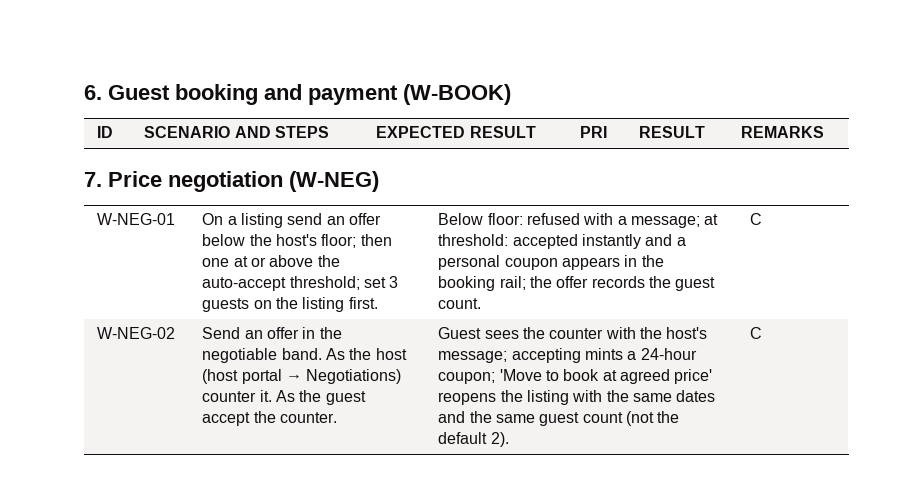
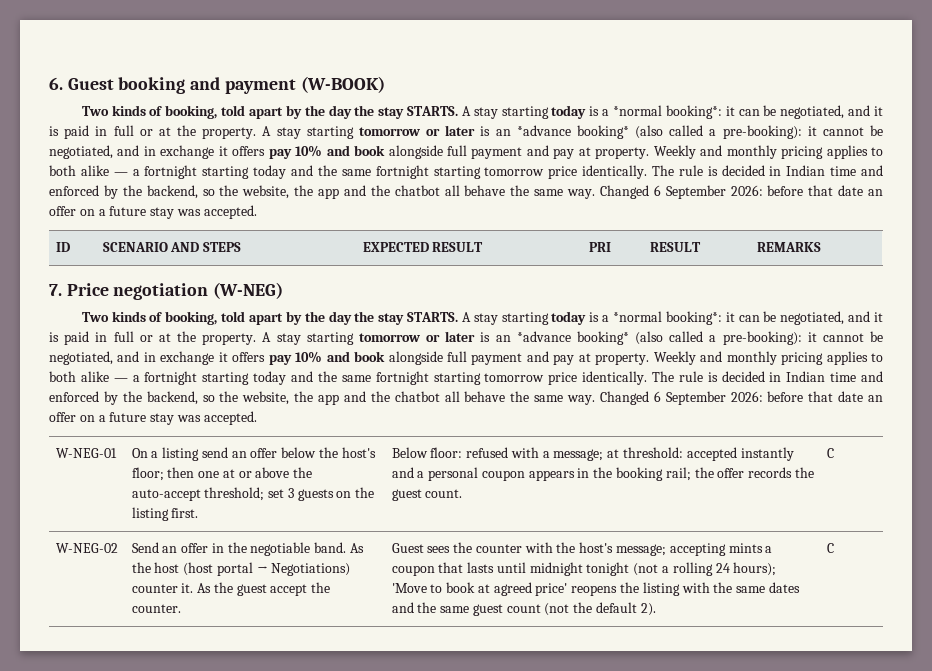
  6. Guest booking and payment (W-BOOK)
+ Two kinds of booking, told apart by the day the stay STARTS. A stay starting today is a *normal booking*: it can be negotiated, and it is paid in full or at the property. A stay starting tomorrow or later is an *advance booking* (also called a pre-booking): it cannot be negotiated, and in exchange it offers pay 10% and book alongside full payment and pay at property. Weekly and monthly pricing applies to both alike — a fortnight starting today and the same fortnight starting tomorrow price identically. The rule is decided in Indian time and enforced by the backend, so the website, the app and the chatbot all behave the same way. Changed 6 September 2026: before that date an offer on a future stay was accepted.
  7. Price negotiation (W-NEG)
+ Two kinds of booking, told apart by the day the stay STARTS. A stay starting today is a *normal booking*: it can be negotiated, and it is paid in full or at the property. A stay starting tomorrow or later is an *advance booking* (also called a pre-booking): it cannot be negotiated, and in exchange it offers pay 10% and book alongside full payment and pay at property. Weekly and monthly pricing applies to both alike — a fortnight starting today and the same fortnight starting tomorrow price identically. The rule is decided in Indian time and enforced by the backend, so the website, the app and the chatbot all behave the same way. Changed 6 September 2026: before that date an offer on a future stay was accepted.
- Guest sees the counter with the host's message; accepting mints a 24-hour coupon; 'Move to book at agreed price' reopens the listing with the same dates and the same guest count (not the default 2).
+ Guest sees the counter with the host's message; accepting mints a coupon that lasts until midnight tonight (not a rolling 24 hours); 'Move to book at agreed price' reopens the listing with the same dates and the same guest count (not the default 2).

